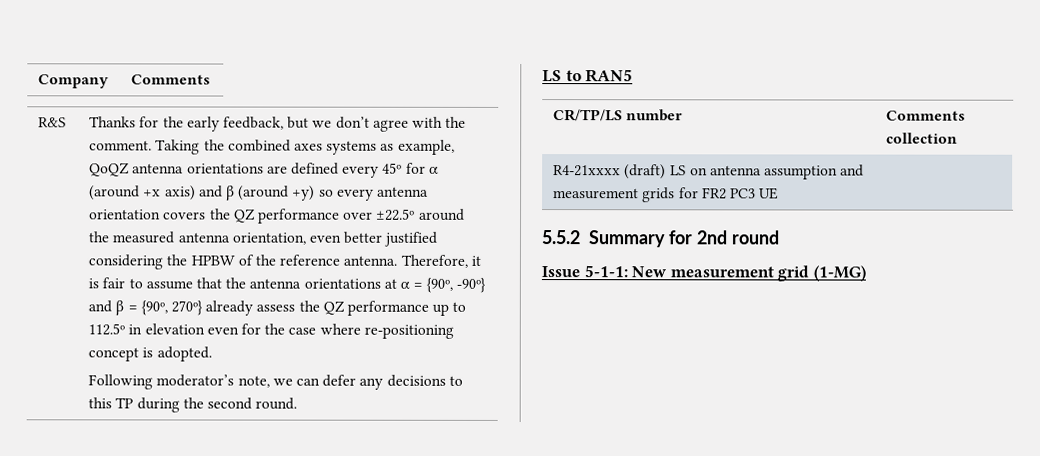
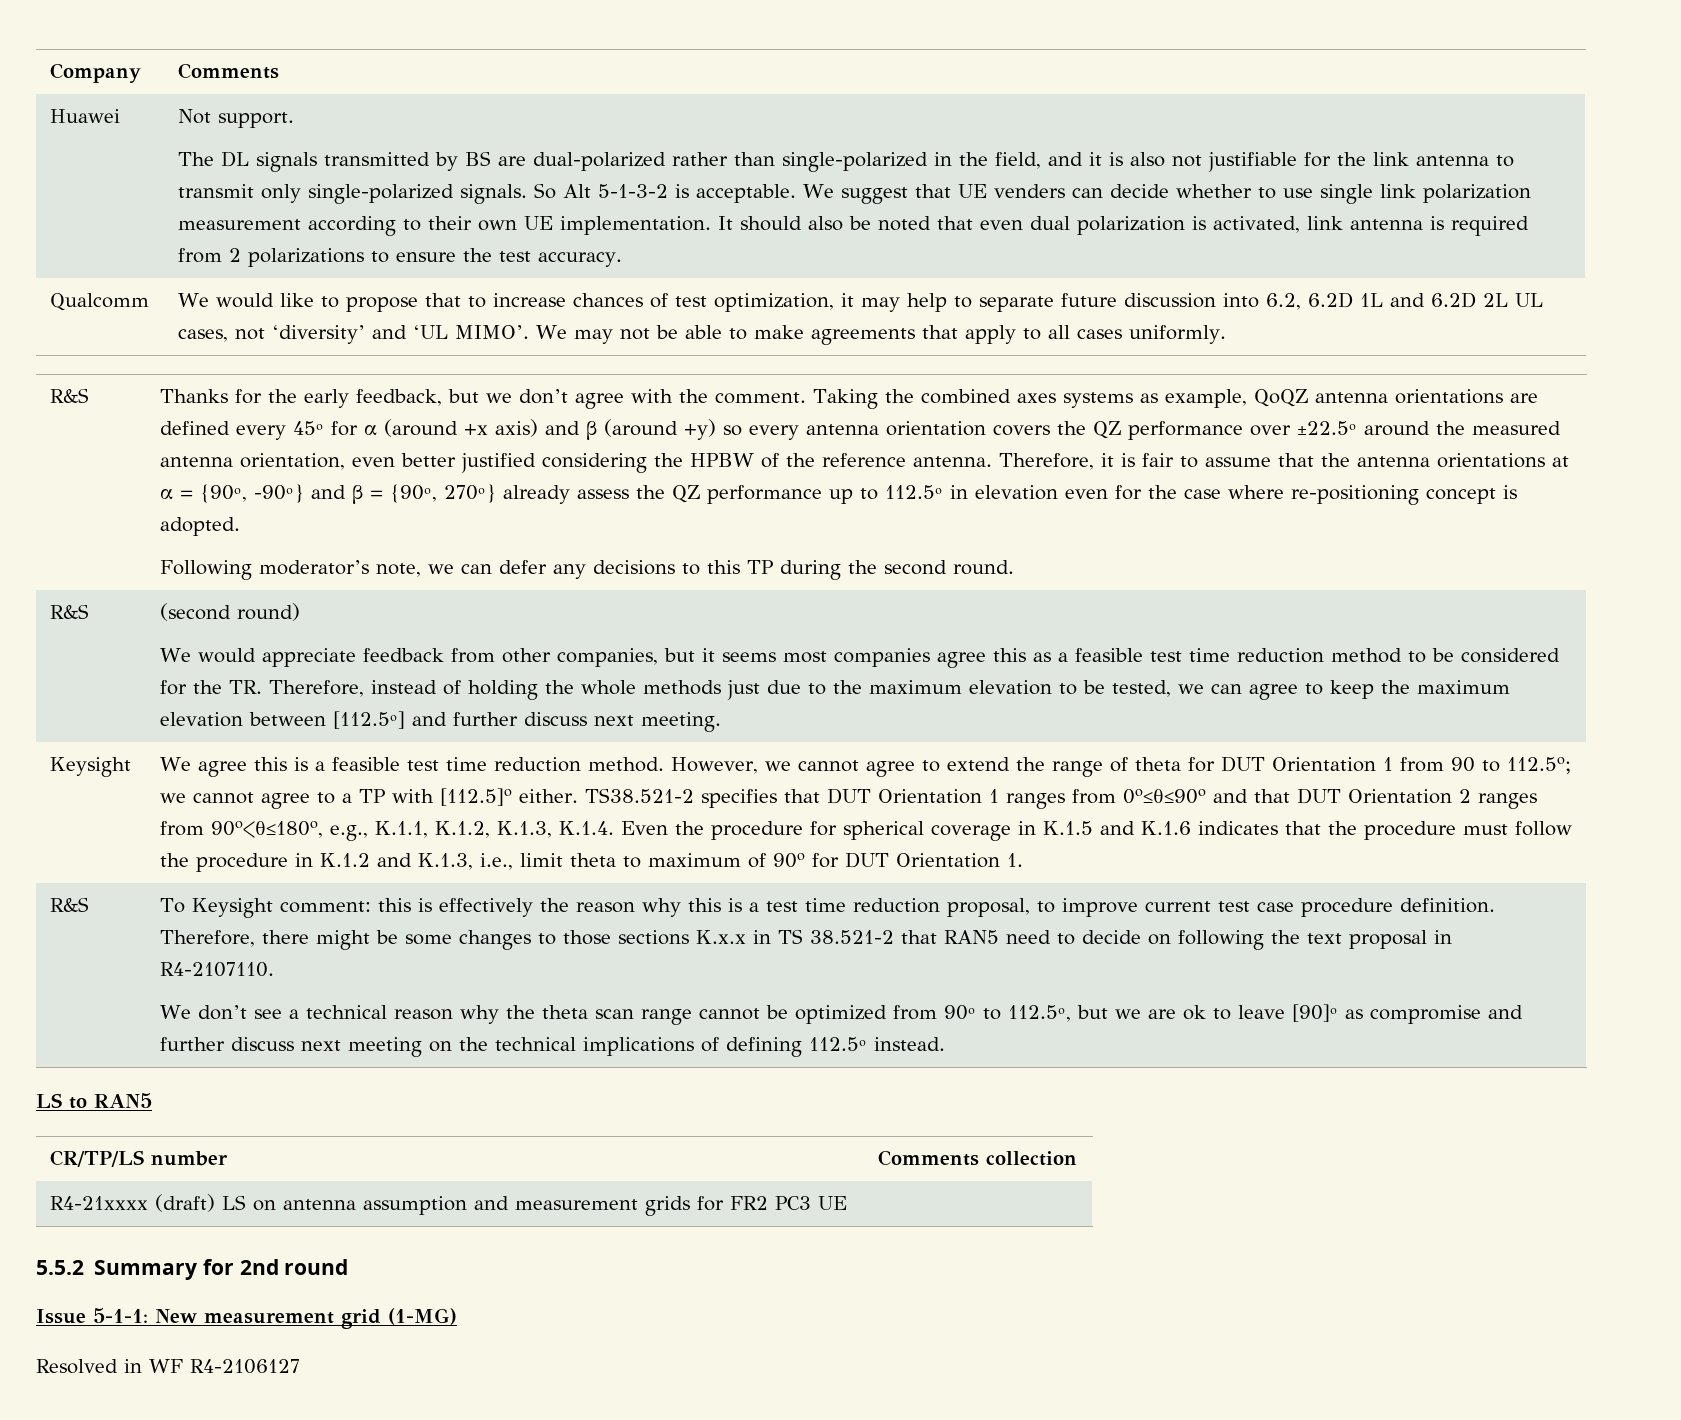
+ Huawei | Not support.
+ The DL signals transmitted by BS are dual-polarized rather than single-polarized in the field, and it is also not justifiable for the link antenna to transmit only single-polarized signals. So Alt 5-1-3-2 is acceptable. We suggest that UE venders can decide whether to use single link polarization measurement according to their own UE implementation. It should also be noted that even dual polarization is activated, link antenna is required from 2 polarizations to ensure the test accuracy.
+ Qualcomm | We would like to propose that to increase chances of test optimization, it may help to separate future discussion into 6.2, 6.2D 1L and 6.2D 2L UL cases, not ‘diversity’ and ‘UL MIMO’. We may not be able to make agreements that apply to all cases uniformly.
+ R&S | (second round)
+ We would appreciate feedback from other companies, but it seems most companies agree this as a feasible test time reduction method to be considered for the TR. Therefore, instead of holding the whole methods just due to the maximum elevation to be tested, we can agree to keep the maximum elevation between [112.5º] and further discuss next meeting.
+ Keysight | We agree this is a feasible test time reduction method. However, we cannot agree to extend the range of theta for DUT Orientation 1 from 90 to 112.5o; we cannot agree to a TP with [112.5]o either. TS38.521-2 specifies that DUT Orientation 1 ranges from 0o≤θ≤90o and that DUT Orientation 2 ranges from 90o<θ≤180o, e.g., K.1.1, K.1.2, K.1.3, K.1.4. Even the procedure for spherical coverage in K.1.5 and K.1.6 indicates that the procedure must follow the procedure in K.1.2 and K.1.3, i.e., limit theta to maximum of 90o for DUT Orientation 1.
+ R&S | To Keysight comment: this is effectively the reason why this is a test time reduction proposal, to improve current test case procedure definition. Therefore, there might be some changes to those sections K.x.x in TS 38.521-2 that RAN5 need to decide on following the text proposal in R4-2107110.
+ We don’t see a technical reason why the theta scan range cannot be optimized from 90º to 112.5º, but we are ok to leave [90]º as compromise and further discuss next meeting on the technical implications of defining 112.5º instead.
+ Resolved in WF R4-2106127

